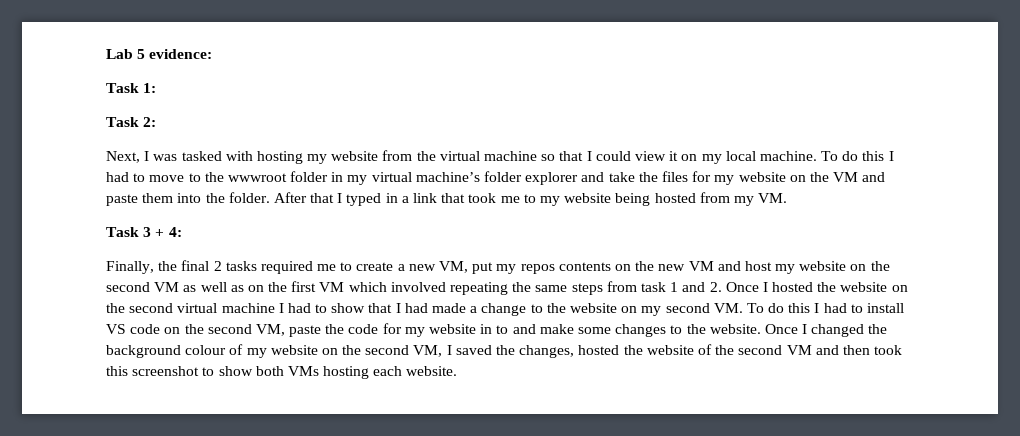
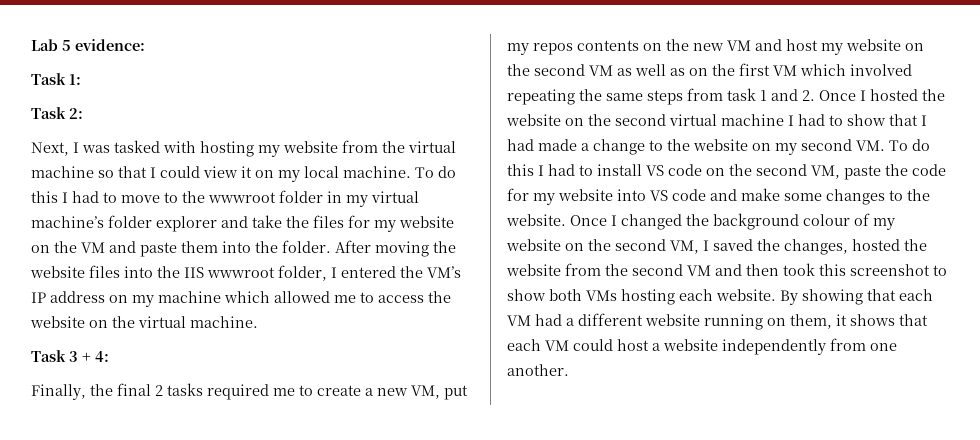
- After that I typed in a link that took me to my website being hosted from my VM.
+ After moving the website files into the IIS wwwroot folder, I entered the VM’s IP address on my machine which allowed me to access the website on the virtual machine.
- Finally, the final 2 tasks required me to create a new VM, put my repos contents on the new VM and host my website on the second VM as well as on the first VM which involved repeating the same steps from task 1 and 2. Once I hosted the website on the second virtual machine I had to show that I had made a change to the website on my second VM. To do this I had to install VS code on the second VM, paste the code for my website in to and make some changes to the website.
+ Finally, the final 2 tasks required me to create a new VM, put my repos contents on the new VM and host my website on the second VM as well as on the first VM which involved repeating the same steps from task 1 and 2. Once I hosted the website on the second virtual machine I had to show that I had made a change to the website on my second VM. To do this I had to install VS code on the second VM, paste the code for my website into VS code and make some changes to the website.
- Once I changed the background colour of my website on the second VM, I saved the changes, hosted the website of the second VM and then took this screenshot to show both VMs hosting each website.
+ Once I changed the background colour of my website on the second VM, I saved the changes, hosted the website from the second VM and then took this screenshot to show both VMs hosting each website.
+ By showing that each VM had a different website running on them, it shows that each VM could host a website independently from one another.

